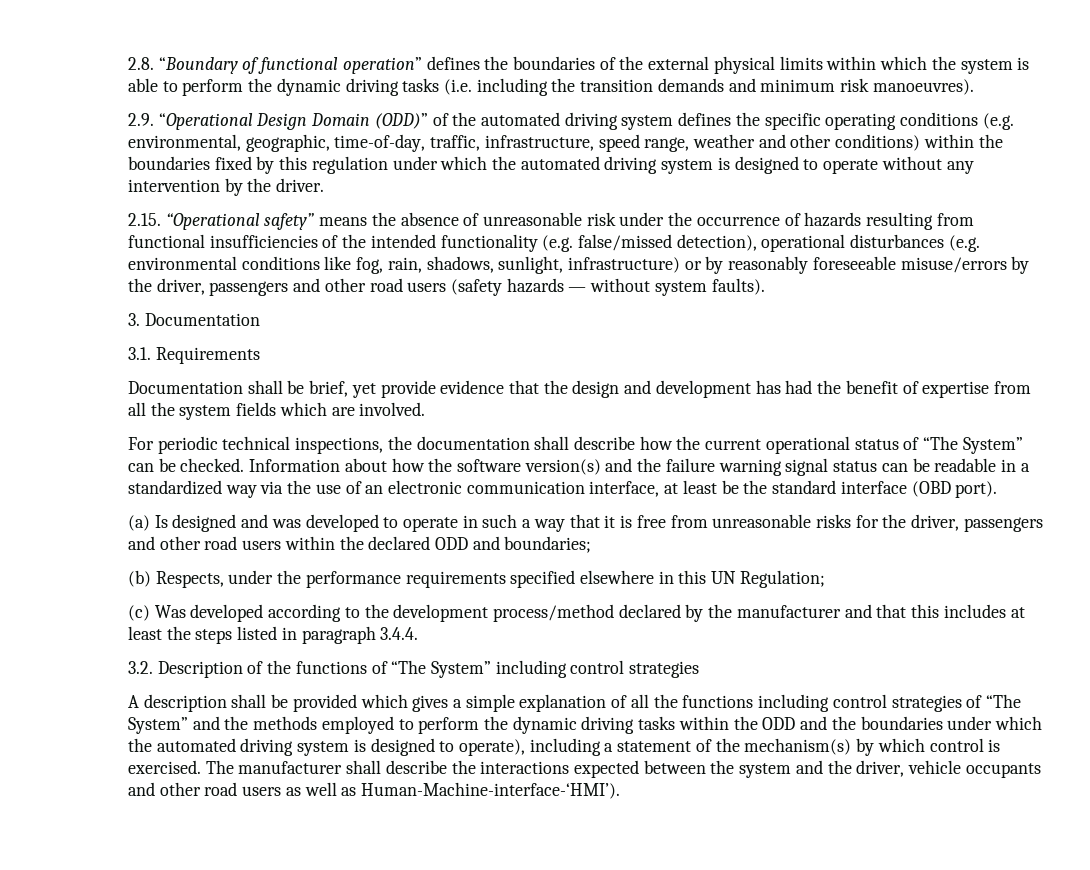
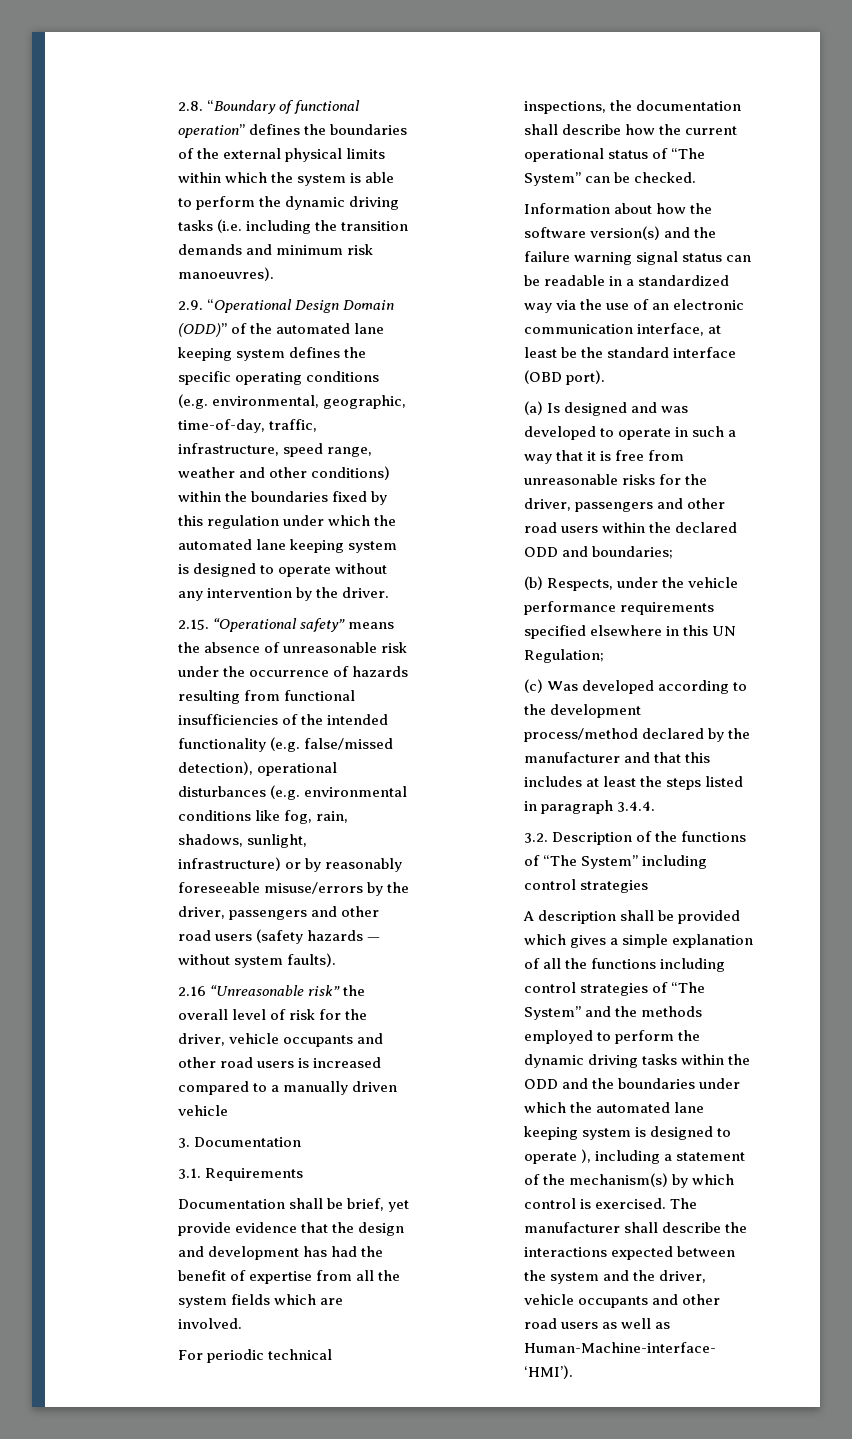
- 2.9. “Operational Design Domain (ODD)” of the automated driving system defines the specific operating conditions (e.g. environmental, geographic, time-of-day, traffic, infrastructure, speed range, weather and other conditions) within the boundaries fixed by this regulation under which the automated driving system is designed to operate without any intervention by the driver.
+ 2.9. “Operational Design Domain (ODD)” of the automated lane keeping system defines the specific operating conditions (e.g. environmental, geographic, time-of-day, traffic, infrastructure, speed range, weather and other conditions) within the boundaries fixed by this regulation under which the automated lane keeping system is designed to operate without any intervention by the driver.
+ 2.16 “Unreasonable risk” the overall level of risk for the driver, vehicle occupants and other road users is increased compared to a manually driven vehicle
- For periodic technical inspections, the documentation shall describe how the current operational status of “The System” can be checked. Information about how the software version(s) and the failure warning signal status can be readable in a standardized way via the use of an electronic communication interface, at least be the standard interface (OBD port).
+ For periodic technical inspections, the documentation shall describe how the current operational status of “The System” can be checked.
+ Information about how the software version(s) and the failure warning signal status can be readable in a standardized way via the use of an electronic communication interface, at least be the standard interface (OBD port).
- (b) Respects, under the performance requirements specified elsewhere in this UN Regulation;
+ (b) Respects, under the vehicle performance requirements specified elsewhere in this UN Regulation;
- A description shall be provided which gives a simple explanation of all the functions including control strategies of “The System” and the methods employed to perform the dynamic driving tasks within the ODD and the boundaries under which the automated driving system is designed to operate), including a statement of the mechanism(s) by which control is exercised.
+ A description shall be provided which gives a simple explanation of all the functions including control strategies of “The System” and the methods employed to perform the dynamic driving tasks within the ODD and the boundaries under which the automated lane keeping system is designed to operate ), including a statement of the mechanism(s) by which control is exercised.

